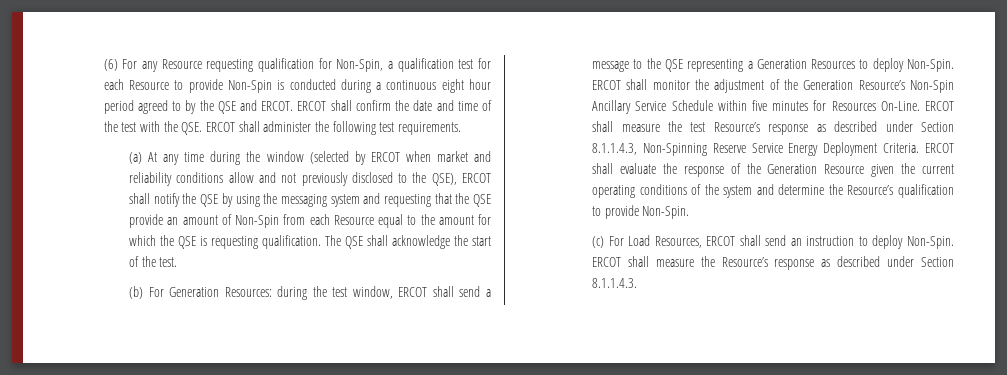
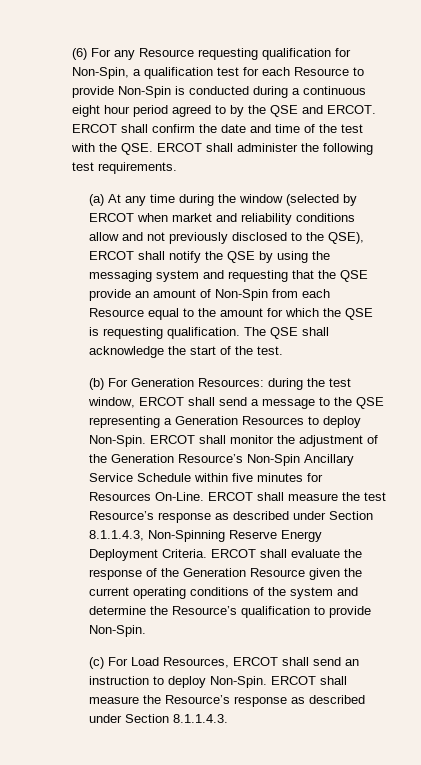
- ERCOT shall measure the test Resource’s response as described under Section 8.1.1.4.3, Non-Spinning Reserve Service Energy Deployment Criteria.
+ ERCOT shall measure the test Resource’s response as described under Section 8.1.1.4.3, Non-Spinning Reserve Energy Deployment Criteria.

